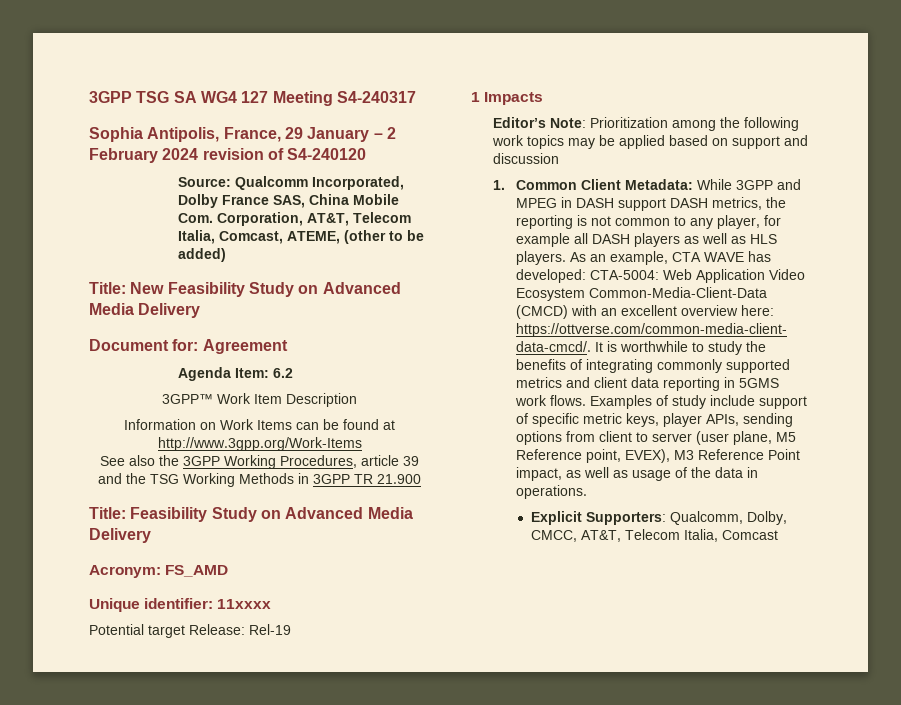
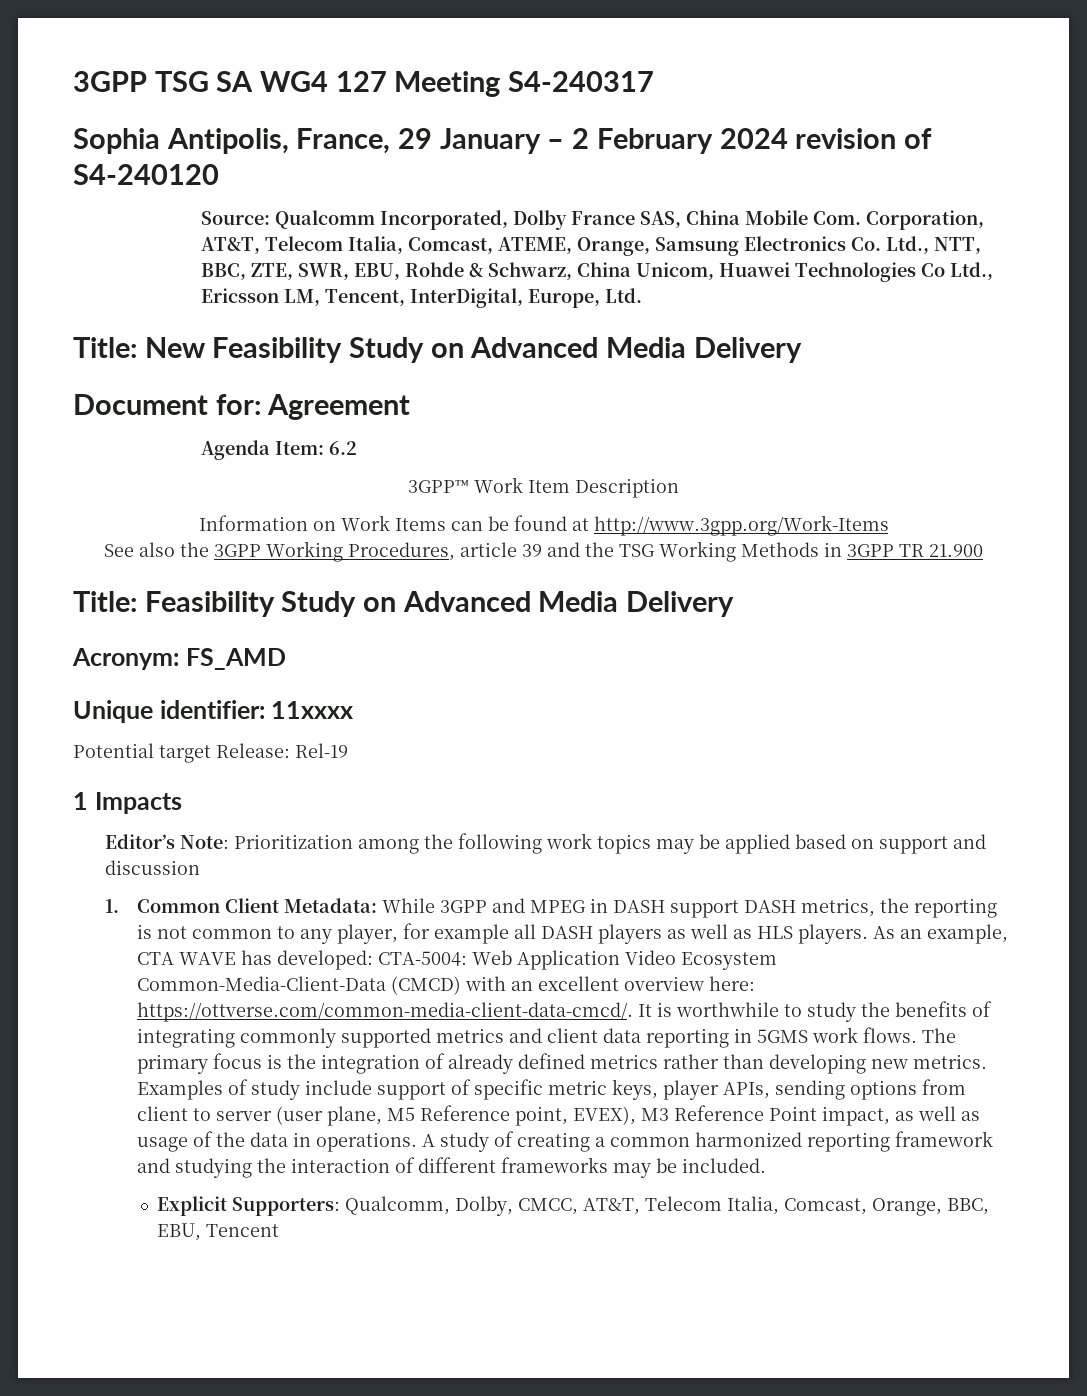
- Source: Qualcomm Incorporated, Dolby France SAS, China Mobile Com. Corporation, AT&T, Telecom Italia, Comcast, ATEME, (other to be added)
+ Source: Qualcomm Incorporated, Dolby France SAS, China Mobile Com. Corporation, AT&T, Telecom Italia, Comcast, ATEME, Orange, Samsung Electronics Co. Ltd., NTT, BBC, ZTE, SWR, EBU, Rohde & Schwarz, China Unicom, Huawei Technologies Co Ltd., Ericsson LM, Tencent, InterDigital, Europe, Ltd.
+ The primary focus is the integration of already defined metrics rather than developing new metrics.
+ A study of creating a common harmonized reporting framework and studying the interaction of different frameworks may be included.
- Explicit Supporters: Qualcomm, Dolby, CMCC, AT&T, Telecom Italia, Comcast
+ Explicit Supporters: Qualcomm, Dolby, CMCC, AT&T, Telecom Italia, Comcast, Orange, BBC, EBU, Tencent

